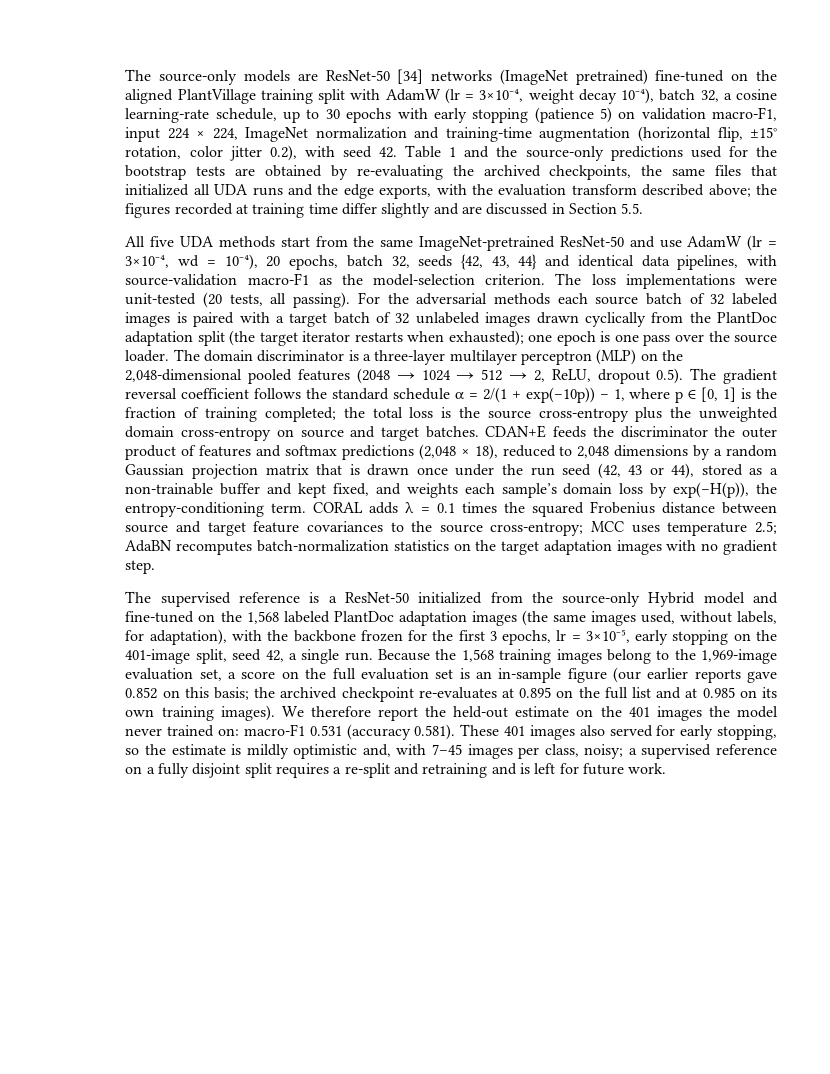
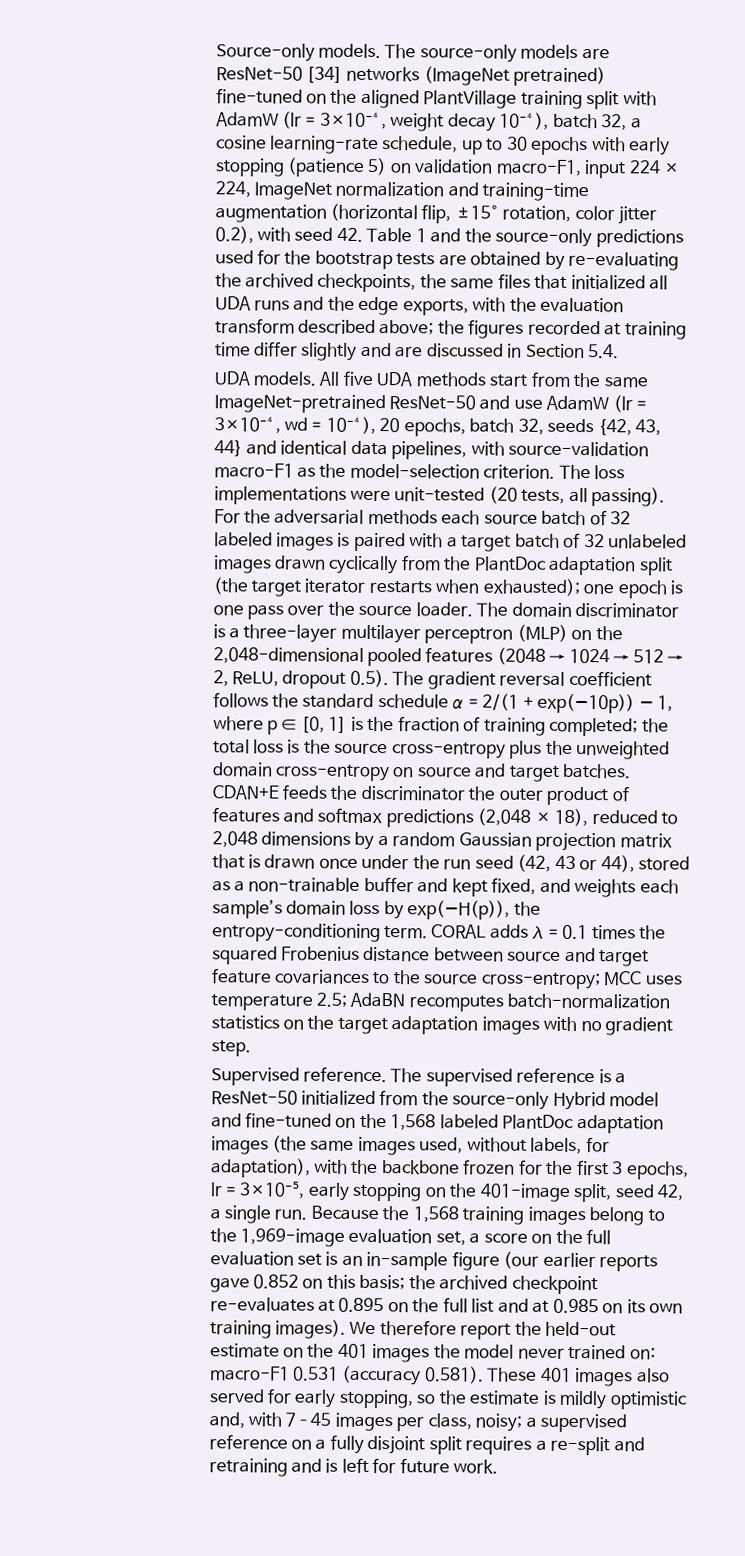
+ Source-only models.
- the figures recorded at training time differ slightly and are discussed in Section 5.5.
- All five UDA methods start from the same ImageNet-pretrained ResNet-50 and use AdamW (lr = 3×10⁻⁴, wd = 10⁻⁴), 20 epochs, batch 32, seeds {42, 43, 44} and identical data pipelines, with source-validation macro-F1 as the model-selection criterion.
+ the figures recorded at training time differ slightly and are discussed in Section 5.4.
+ UDA models. All five UDA methods start from the same ImageNet-pretrained ResNet-50 and use AdamW (lr = 3×10⁻⁴, wd = 10⁻⁴), 20 epochs, batch 32, seeds {42, 43, 44} and identical data pipelines, with source-validation macro-F1 as the model-selection criterion.
+ Supervised reference.

